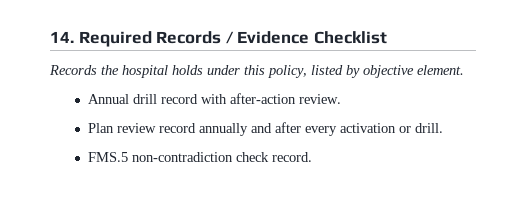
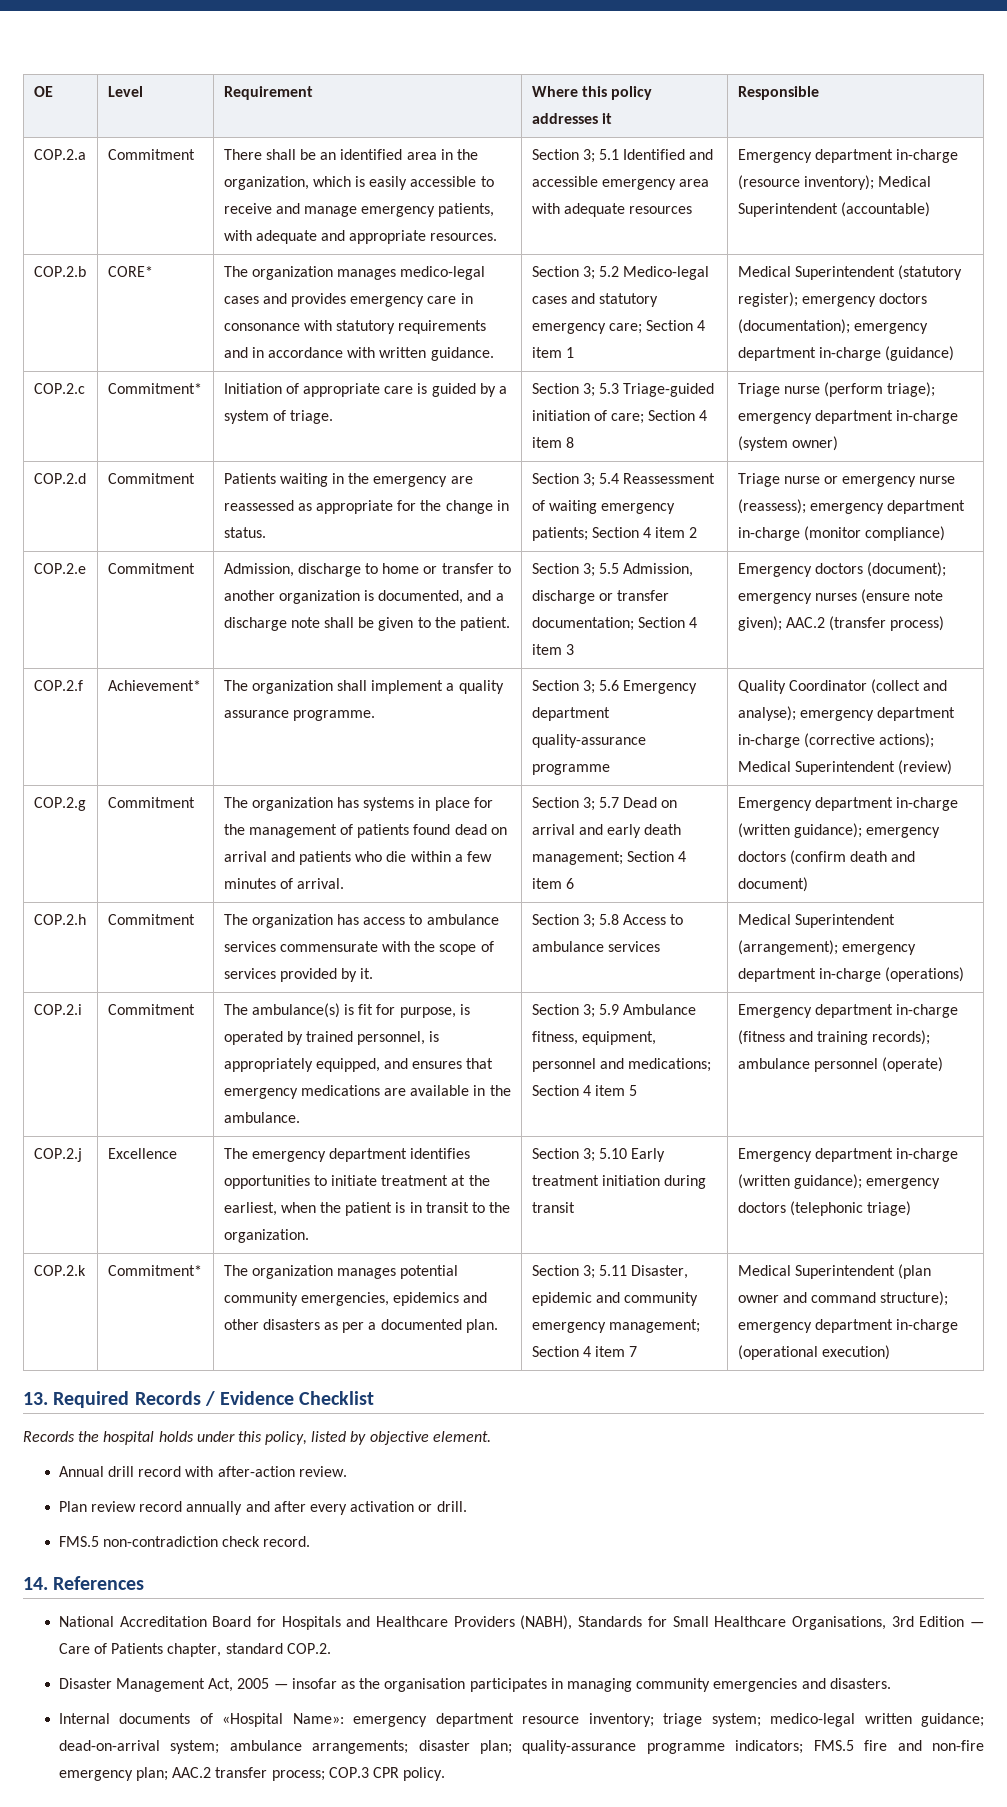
- 14. Required Records / Evidence Checklist
+ OE | Level | Requirement | Where this policy addresses it | Responsible
+ COP.2.a | Commitment | There shall be an identified area in the organization, which is easily accessible to receive and manage emergency patients, with adequate and appropriate resources. | Section 3; 5.1 Identified and accessible emergency area with adequate resources | Emergency department in-charge (resource inventory); Medical Superintendent (accountable)
+ COP.2.b | CORE* | The organization manages medico-legal cases and provides emergency care in consonance with statutory requirements and in accordance with written guidance. | Section 3; 5.2 Medico-legal cases and statutory emergency care; Section 4 item 1 | Medical Superintendent (statutory register); emergency doctors (documentation); emergency department in-charge (guidance)
+ COP.2.c | Commitment* | Initiation of appropriate care is guided by a system of triage. | Section 3; 5.3 Triage-guided initiation of care; Section 4 item 8 | Triage nurse (perform triage); emergency department in-charge (system owner)
+ COP.2.d | Commitment | Patients waiting in the emergency are reassessed as appropriate for the change in status. | Section 3; 5.4 Reassessment of waiting emergency patients; Section 4 item 2 | Triage nurse or emergency nurse (reassess); emergency department in-charge (monitor compliance)
+ COP.2.e | Commitment | Admission, discharge to home or transfer to another organization is documented, and a discharge note shall be given to the patient. | Section 3; 5.5 Admission, discharge or transfer documentation; Section 4 item 3 | Emergency doctors (document); emergency nurses (ensure note given); AAC.2 (transfer process)
+ COP.2.f | Achievement* | The organization shall implement a quality assurance programme. | Section 3; 5.6 Emergency department quality-assurance programme | Quality Coordinator (collect and analyse); emergency department in-charge (corrective actions); Medical Superintendent (review)
+ COP.2.g | Commitment | The organization has systems in place for the management of patients found dead on arrival and patients who die within a few minutes of arrival. | Section 3; 5.7 Dead on arrival and early death management; Section 4 item 6 | Emergency department in-charge (written guidance); emergency doctors (confirm death and document)
+ COP.2.h | Commitment | The organization has access to ambulance services commensurate with the scope of services provided by it. | Section 3; 5.8 Access to ambulance services | Medical Superintendent (arrangement); emergency department in-charge (operations)
+ COP.2.i | Commitment | The ambulance(s) is fit for purpose, is operated by trained personnel, is appropriately equipped, and ensures that emergency medications are available in the ambulance. | Section 3; 5.9 Ambulance fitness, equipment, personnel and medications; Section 4 item 5 | Emergency department in-charge (fitness and training records); ambulance personnel (operate)
+ COP.2.j | Excellence | The emergency department identifies opportunities to initiate treatment at the earliest, when the patient is in transit to the organization. | Section 3; 5.10 Early treatment initiation during transit | Emergency department in-charge (written guidance); emergency doctors (telephonic triage)
+ COP.2.k | Commitment* | The organization manages potential community emergencies, epidemics and other disasters as per a documented plan. | Section 3; 5.11 Disaster, epidemic and community emergency management; Section 4 item 7 | Medical Superintendent (plan owner and command structure); emergency department in-charge (operational execution)
+ 13. Required Records / Evidence Checklist
+ 14. References
+ National Accreditation Board for Hospitals and Healthcare Providers (NABH), Standards for Small Healthcare Organisations, 3rd Edition — Care of Patients chapter, standard COP.2.
+ Disaster Management Act, 2005 — insofar as the organisation participates in managing community emergencies and disasters.
+ Internal documents of «Hospital Name»: emergency department resource inventory; triage system; medico-legal written guidance; dead-on-arrival system; ambulance arrangements; disaster plan; quality-assurance programme indicators; FMS.5 fire and non-fire emergency plan; AAC.2 transfer process; COP.3 CPR policy.

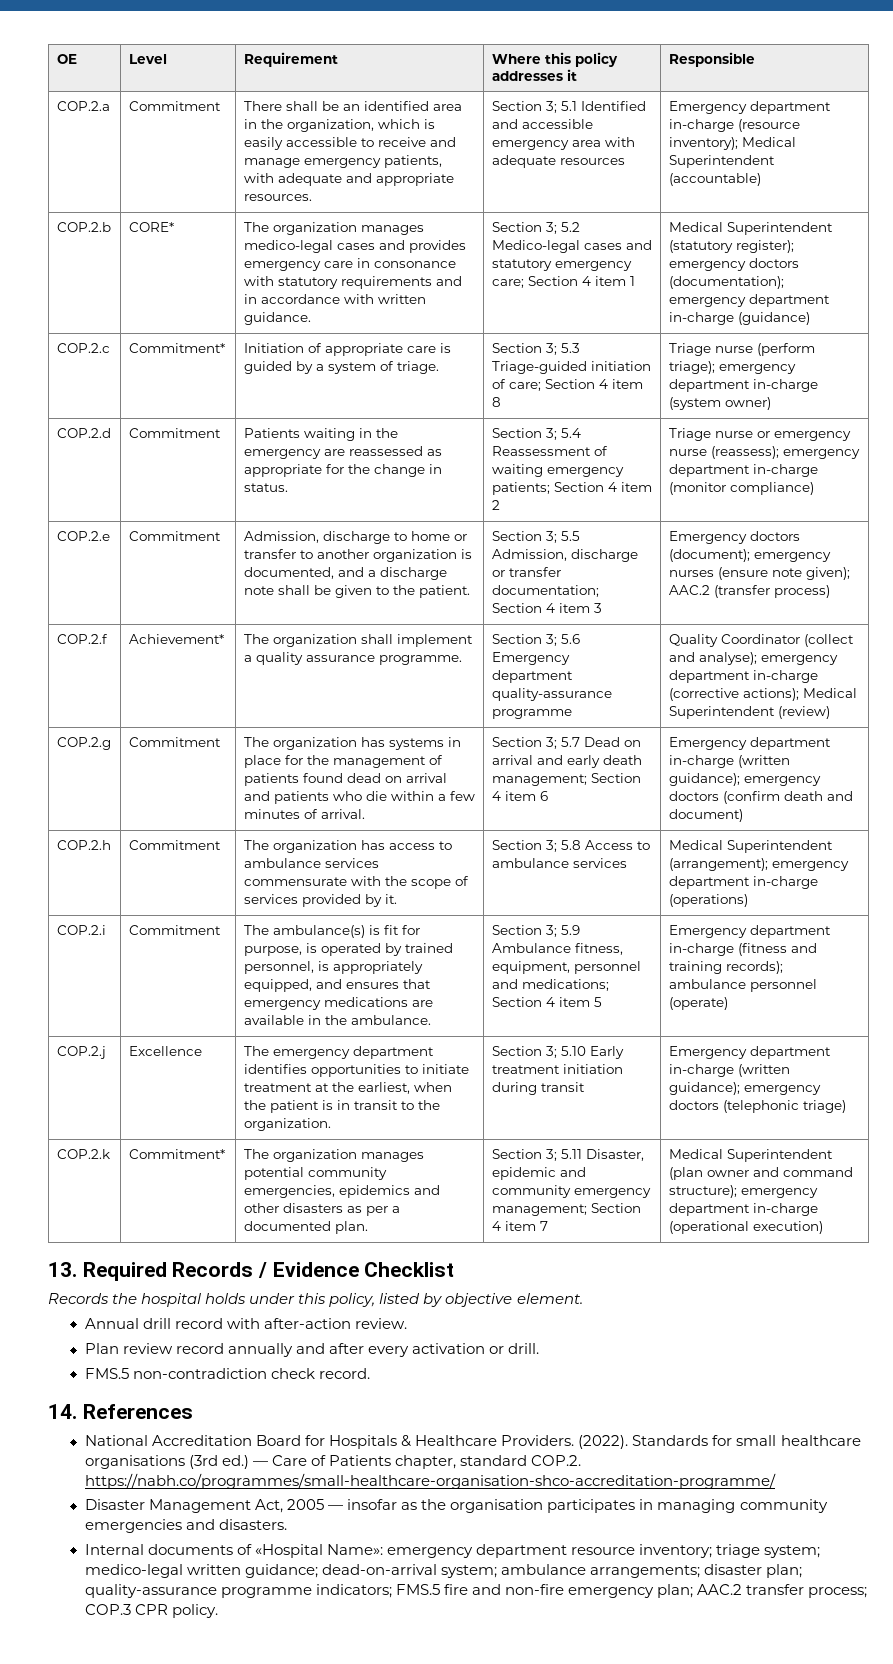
- National Accreditation Board for Hospitals and Healthcare Providers (NABH), Standards for Small Healthcare Organisations, 3rd Edition — Care of Patients chapter, standard COP.2.
+ National Accreditation Board for Hospitals & Healthcare Providers. (2022). Standards for small healthcare organisations (3rd ed.) — Care of Patients chapter, standard COP.2. https://nabh.co/programmes/small-healthcare-organisation-shco-accreditation-programme/

